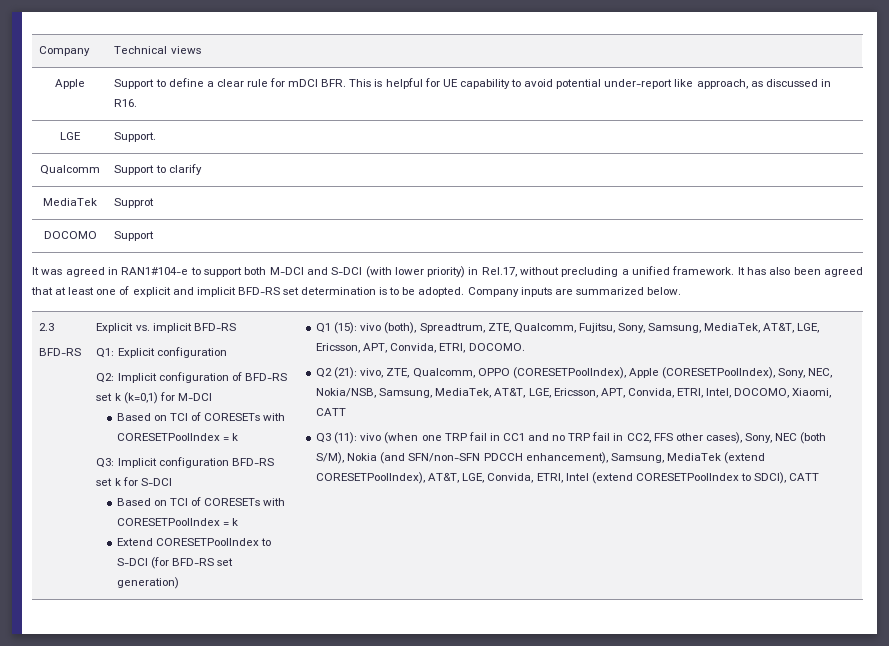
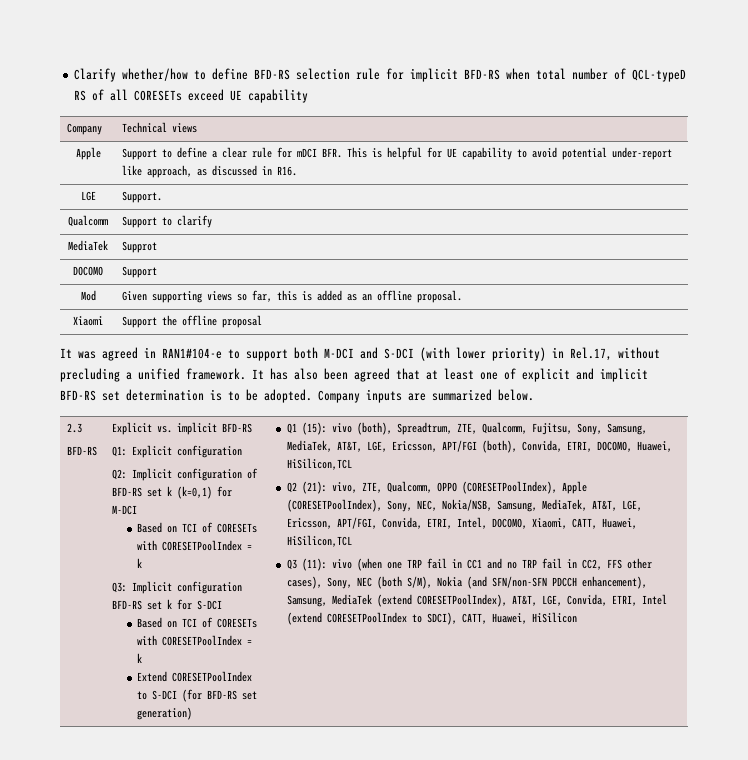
+ Clarify whether/how to define BFD-RS selection rule for implicit BFD-RS when total number of QCL-typeD RS of all CORESETs exceed UE capability
+ Mod | Given supporting views so far, this is added as an offline proposal.
+ Xiaomi | Support the offline proposal
- Q1 (15): vivo (both), Spreadtrum, ZTE, Qualcomm, Fujitsu, Sony, Samsung, MediaTek, AT&T, LGE, Ericsson, APT, Convida, ETRI, DOCOMO.
+ Q1 (15): vivo (both), Spreadtrum, ZTE, Qualcomm, Fujitsu, Sony, Samsung, MediaTek, AT&T, LGE, Ericsson, APT/FGI (both), Convida, ETRI, DOCOMO, Huawei, HiSilicon,TCL
- Q2 (21): vivo, ZTE, Qualcomm, OPPO (CORESETPoolIndex), Apple (CORESETPoolIndex), Sony, NEC, Nokia/NSB, Samsung, MediaTek, AT&T, LGE, Ericsson, APT, Convida, ETRI, Intel, DOCOMO, Xiaomi, CATT
+ Q2 (21): vivo, ZTE, Qualcomm, OPPO (CORESETPoolIndex), Apple (CORESETPoolIndex), Sony, NEC, Nokia/NSB, Samsung, MediaTek, AT&T, LGE, Ericsson, APT/FGI, Convida, ETRI, Intel, DOCOMO, Xiaomi, CATT, Huawei, HiSilicon,TCL
- Q3 (11): vivo (when one TRP fail in CC1 and no TRP fail in CC2, FFS other cases), Sony, NEC (both S/M), Nokia (and SFN/non-SFN PDCCH enhancement), Samsung, MediaTek (extend CORESETPoolIndex), AT&T, LGE, Convida, ETRI, Intel (extend CORESETPoolIndex to SDCI), CATT
+ Q3 (11): vivo (when one TRP fail in CC1 and no TRP fail in CC2, FFS other cases), Sony, NEC (both S/M), Nokia (and SFN/non-SFN PDCCH enhancement), Samsung, MediaTek (extend CORESETPoolIndex), AT&T, LGE, Convida, ETRI, Intel (extend CORESETPoolIndex to SDCI), CATT, Huawei, HiSilicon

